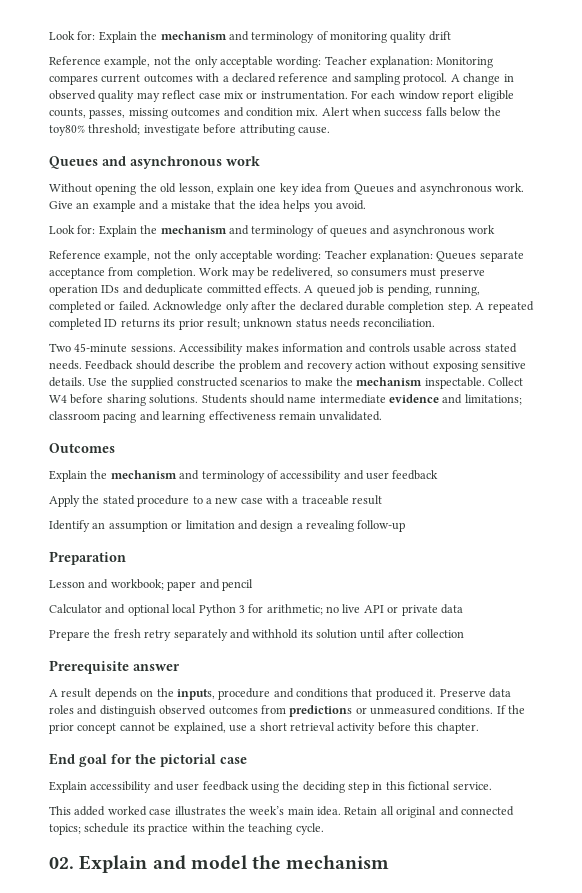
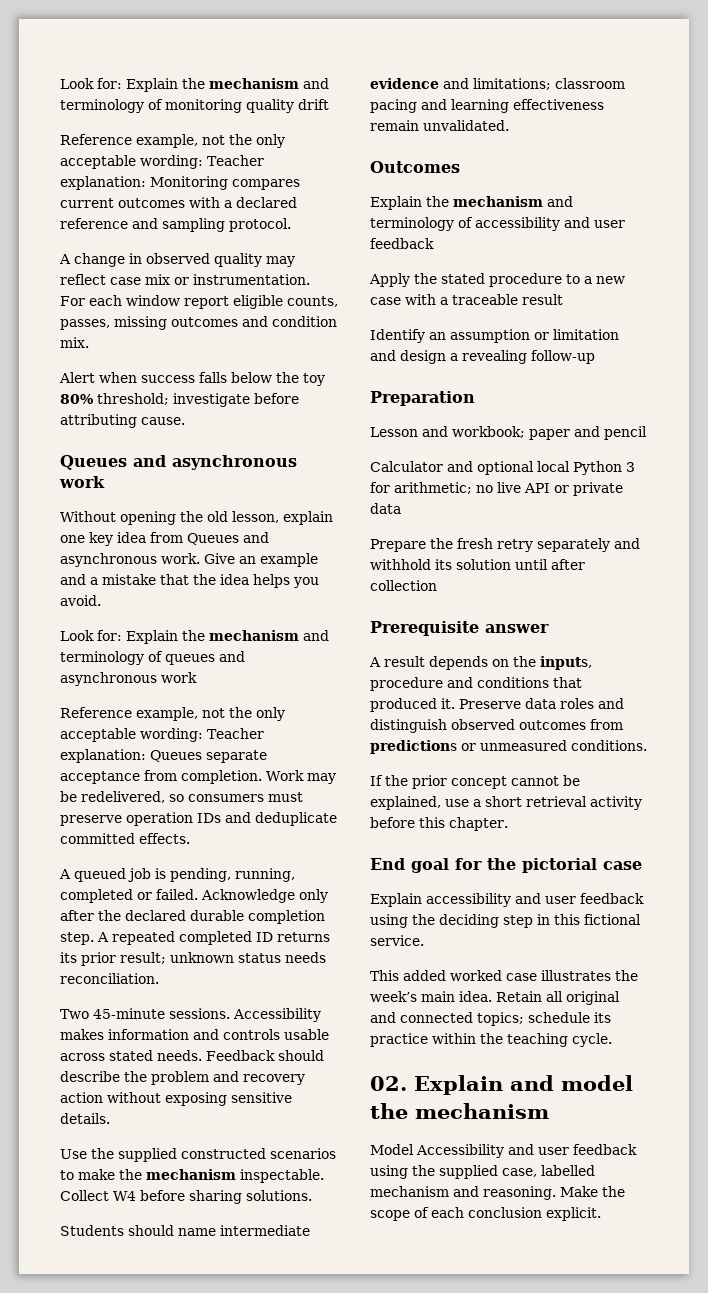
- Reference example, not the only acceptable wording: Teacher explanation: Monitoring compares current outcomes with a declared reference and sampling protocol. A change in observed quality may reflect case mix or instrumentation.
+ Reference example, not the only acceptable wording: Teacher explanation: Monitoring compares current outcomes with a declared reference and sampling protocol.
+ A change in observed quality may reflect case mix or instrumentation.
- For each window report eligible counts, passes, missing outcomes and condition mix. Alert when success falls below the toy80% threshold; investigate before attributing cause.
+ For each window report eligible counts, passes, missing outcomes and condition mix.
+ Alert when success falls below the toy 80% threshold; investigate before attributing cause.
- Work may be redelivered, so consumers must preserve operation IDs and deduplicate committed effects. A queued job is pending, running, completed or failed.
+ Work may be redelivered, so consumers must preserve operation IDs and deduplicate committed effects.
+ A queued job is pending, running, completed or failed.
- Feedback should describe the problem and recovery action without exposing sensitive details. Use the supplied constructed scenarios to make the mechanism inspectable.
+ Feedback should describe the problem and recovery action without exposing sensitive details.
+ Use the supplied constructed scenarios to make the mechanism inspectable.
- Collect W4 before sharing solutions. Students should name intermediate evidence and limitations; classroom pacing and learning effectiveness remain unvalidated.
+ Collect W4 before sharing solutions.
+ Students should name intermediate evidence and limitations; classroom pacing and learning effectiveness remain unvalidated.
- Preserve data roles and distinguish observed outcomes from predictions or unmeasured conditions. If the prior concept cannot be explained, use a short retrieval activity before this chapter.
+ Preserve data roles and distinguish observed outcomes from predictions or unmeasured conditions.
+ If the prior concept cannot be explained, use a short retrieval activity before this chapter.
+ Model Accessibility and user feedback using the supplied case, labelled mechanism and reasoning. Make the scope of each conclusion explicit.

